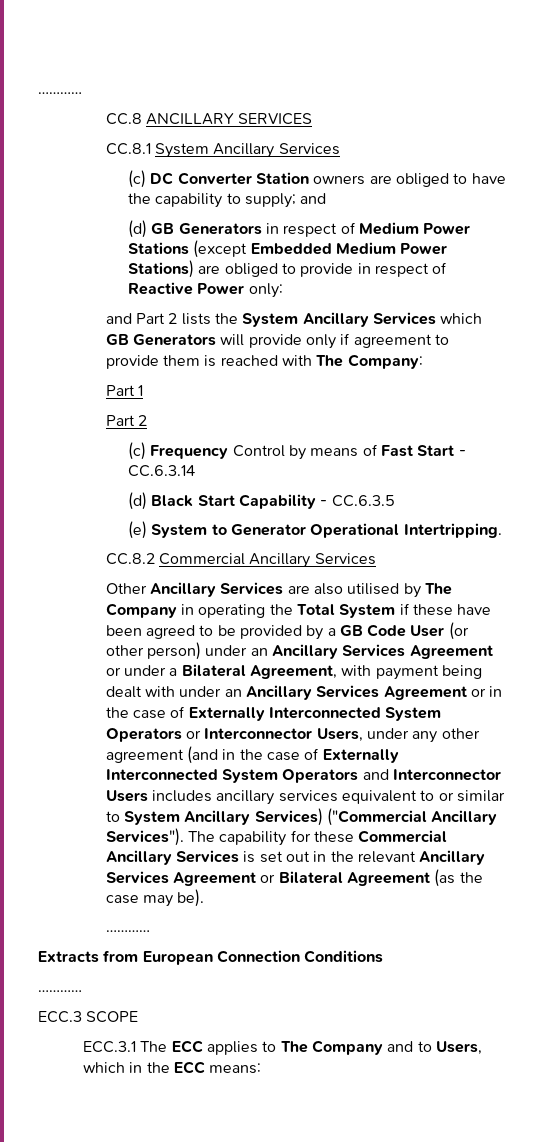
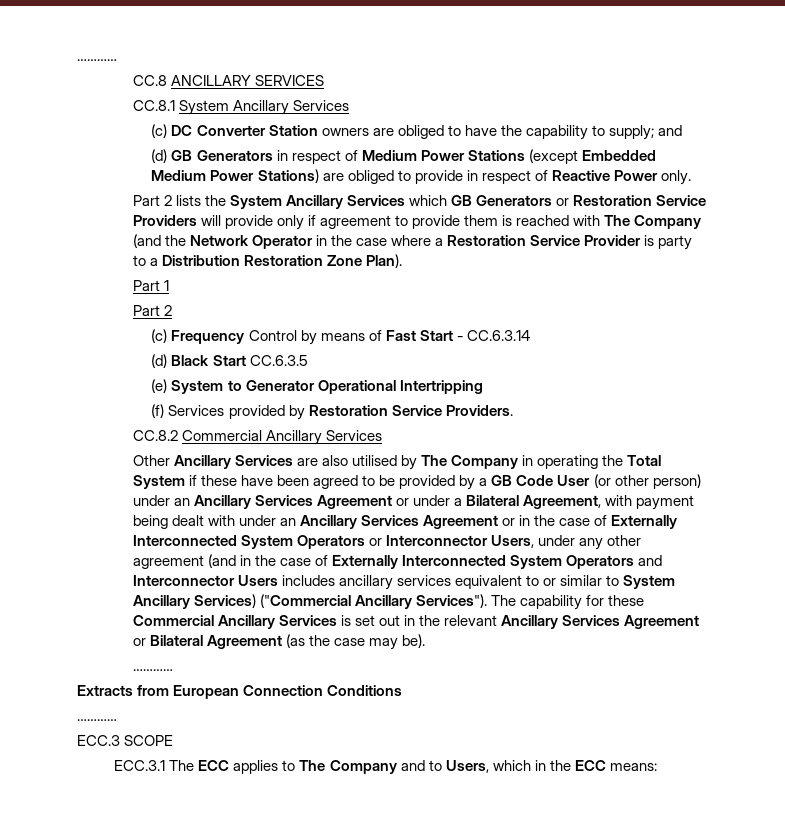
- (d) GB Generators in respect of Medium Power Stations (except Embedded Medium Power Stations) are obliged to provide in respect of Reactive Power only:
- and Part 2 lists the System Ancillary Services which GB Generators will provide only if agreement to provide them is reached with The Company:
+ (d) GB Generators in respect of Medium Power Stations (except Embedded Medium Power Stations) are obliged to provide in respect of Reactive Power only.
+ Part 2 lists the System Ancillary Services which GB Generators or Restoration Service Providers will provide only if agreement to provide them is reached with The Company (and the Network Operator in the case where a Restoration Service Provider is party to a Distribution Restoration Zone Plan).
- (d) Black Start Capability - CC.6.3.5
+ (d) Black Start CC.6.3.5
- (e) System to Generator Operational Intertripping.
+ (e) System to Generator Operational Intertripping
+ (f) Services provided by Restoration Service Providers.

